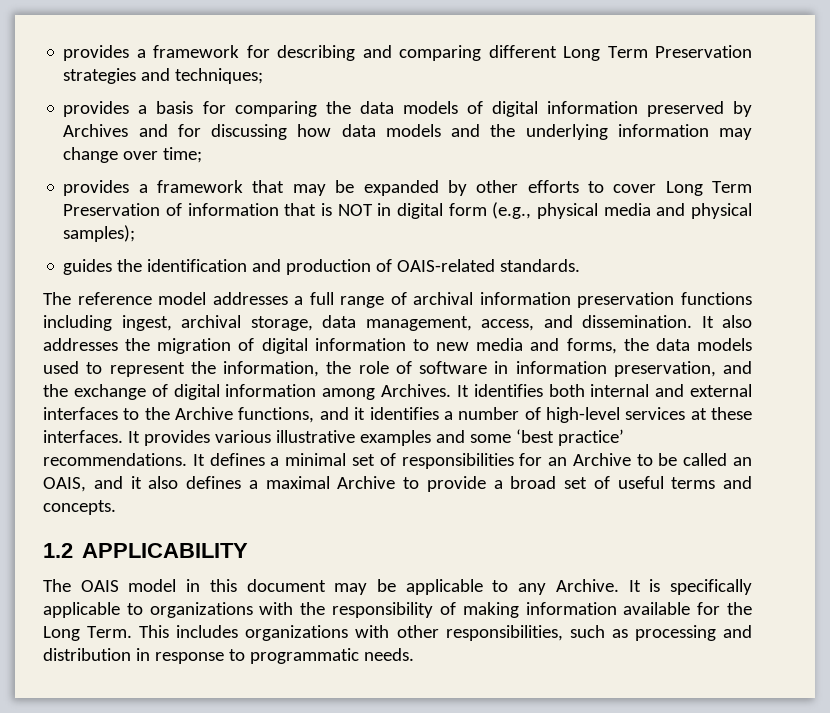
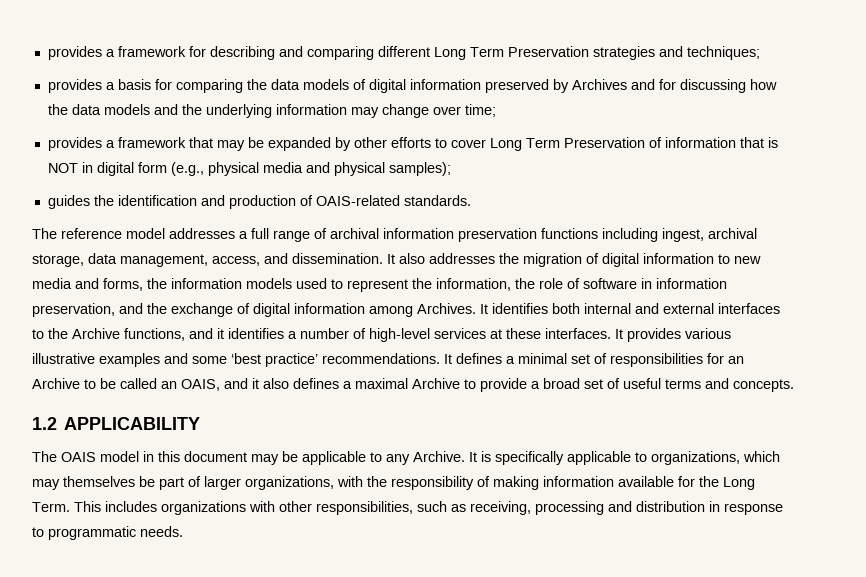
- provides a basis for comparing the data models of digital information preserved by Archives and for discussing how data models and the underlying information may change over time;
+ provides a basis for comparing the data models of digital information preserved by Archives and for discussing how the data models and the underlying information may change over time;
- It also addresses the migration of digital information to new media and forms, the data models used to represent the information, the role of software in information preservation, and the exchange of digital information among Archives.
+ It also addresses the migration of digital information to new media and forms, the information models used to represent the information, the role of software in information preservation, and the exchange of digital information among Archives.
- It is specifically applicable to organizations with the responsibility of making information available for the Long Term.
+ It is specifically applicable to organizations, which may themselves be part of larger organizations, with the responsibility of making information available for the Long Term.
- This includes organizations with other responsibilities, such as processing and distribution in response to programmatic needs.
+ This includes organizations with other responsibilities, such as receiving, processing and distribution in response to programmatic needs.

